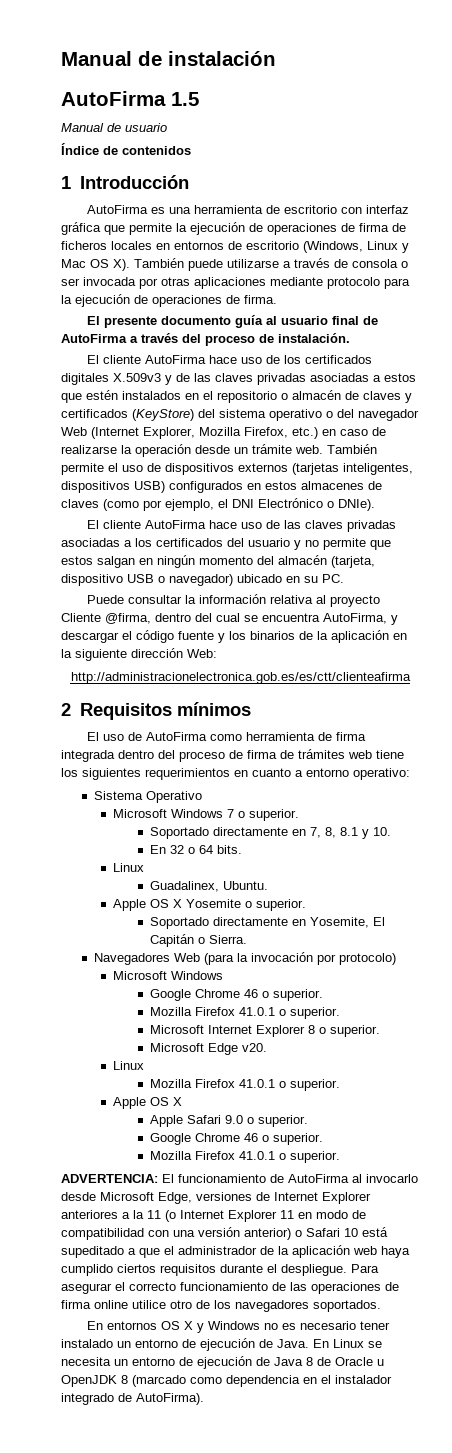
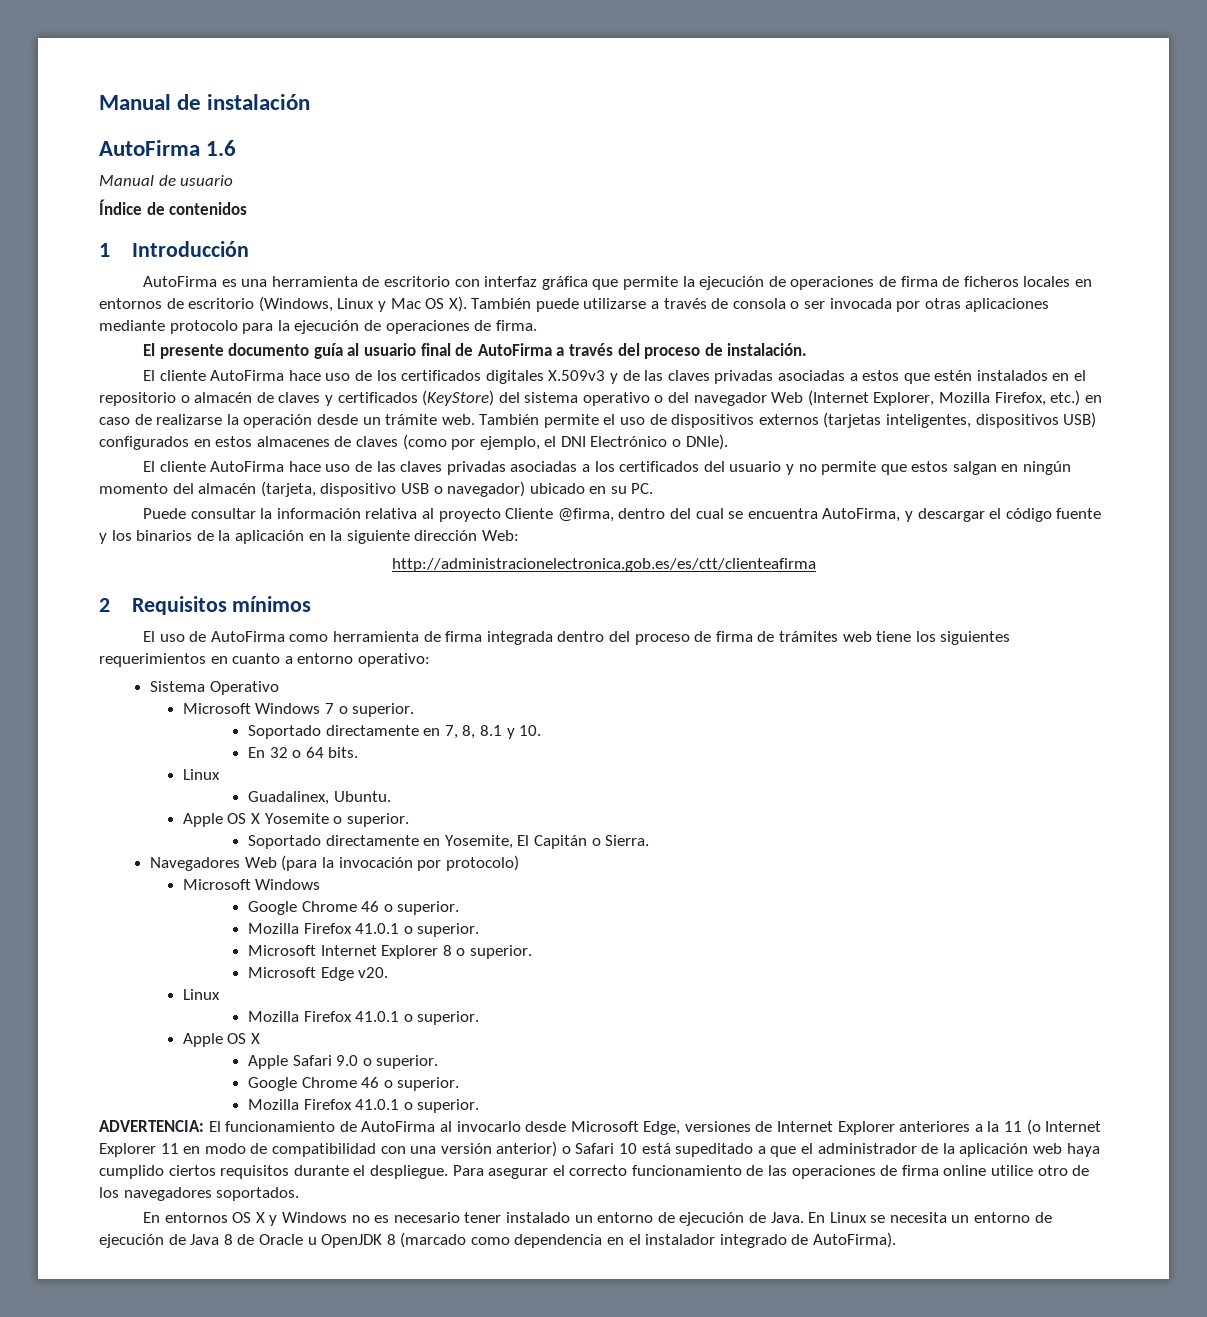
- AutoFirma 1.5
+ AutoFirma 1.6

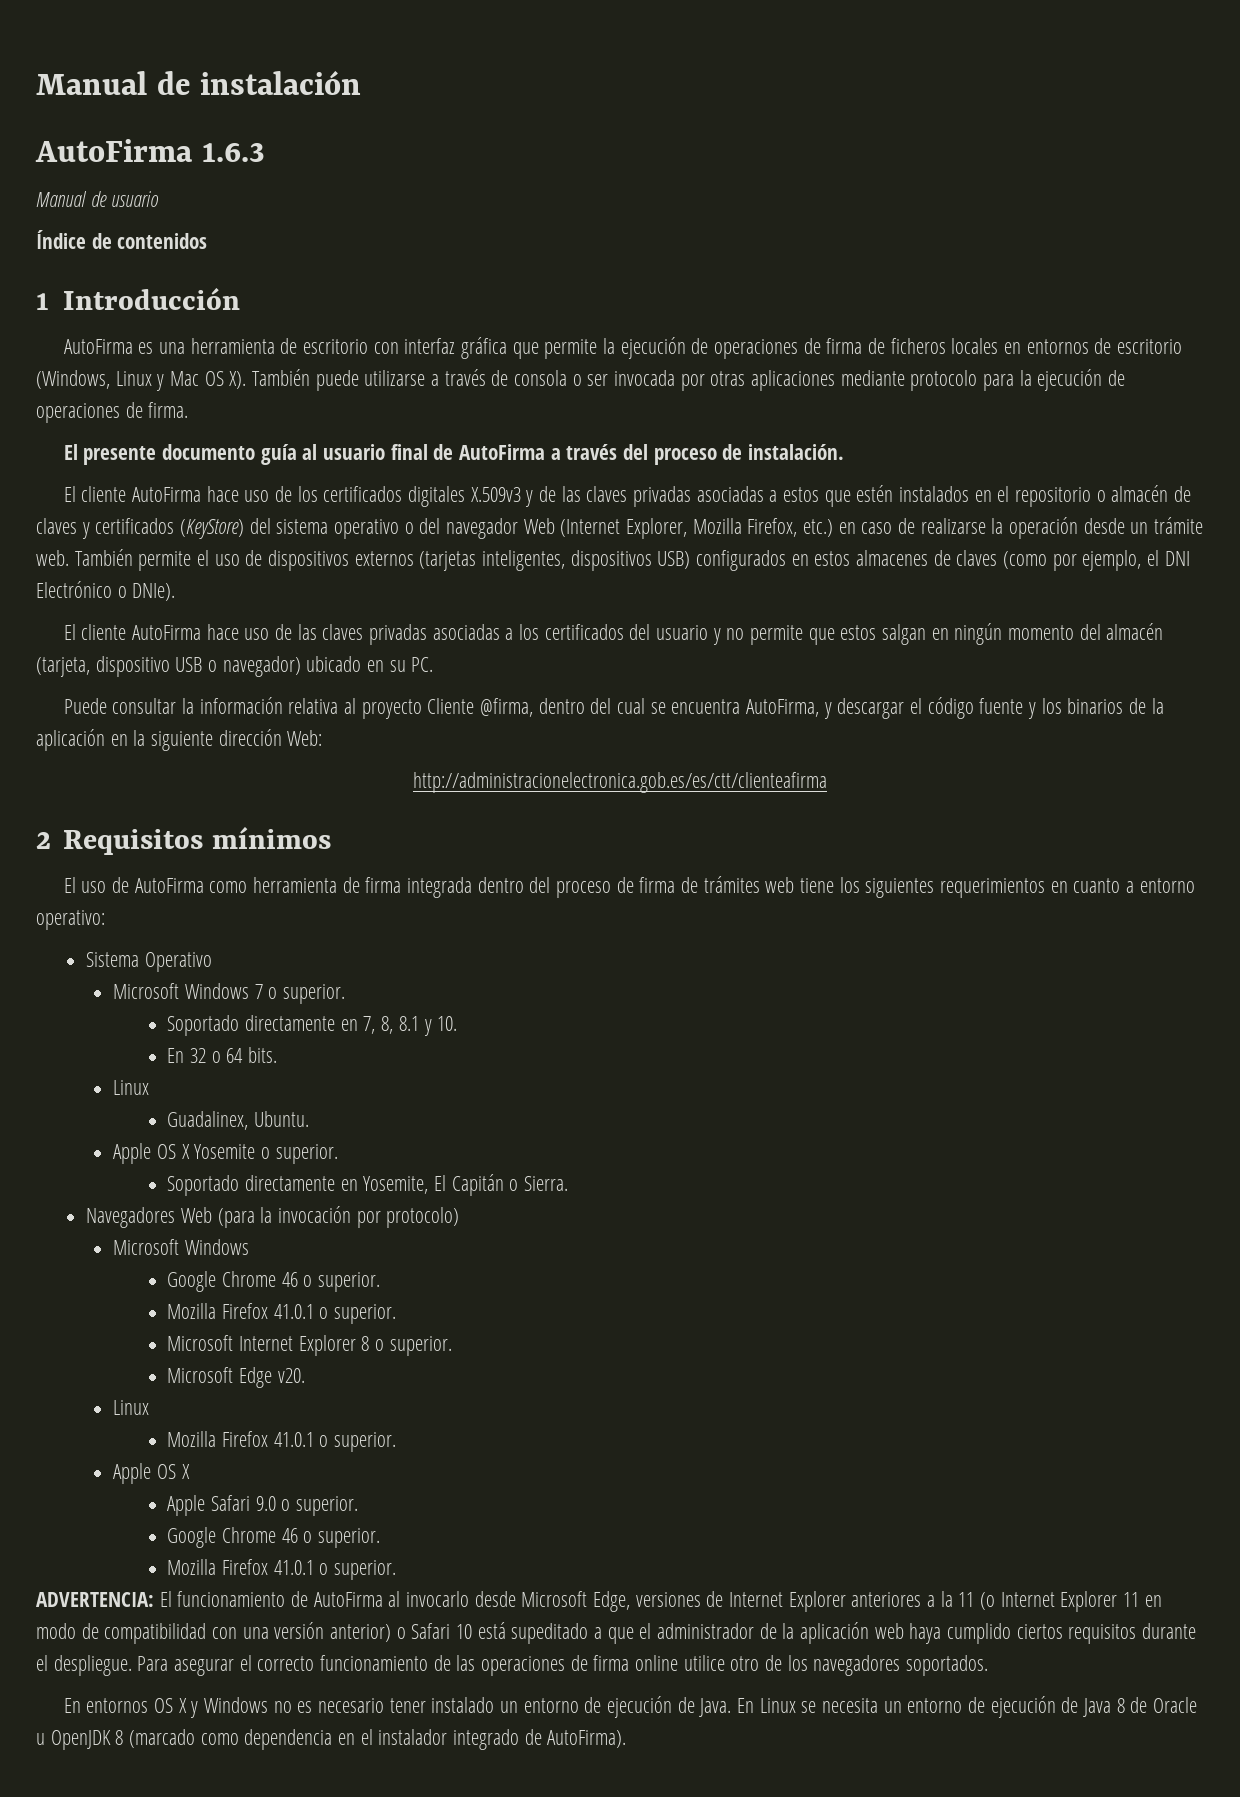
- AutoFirma 1.6
+ AutoFirma 1.6.3

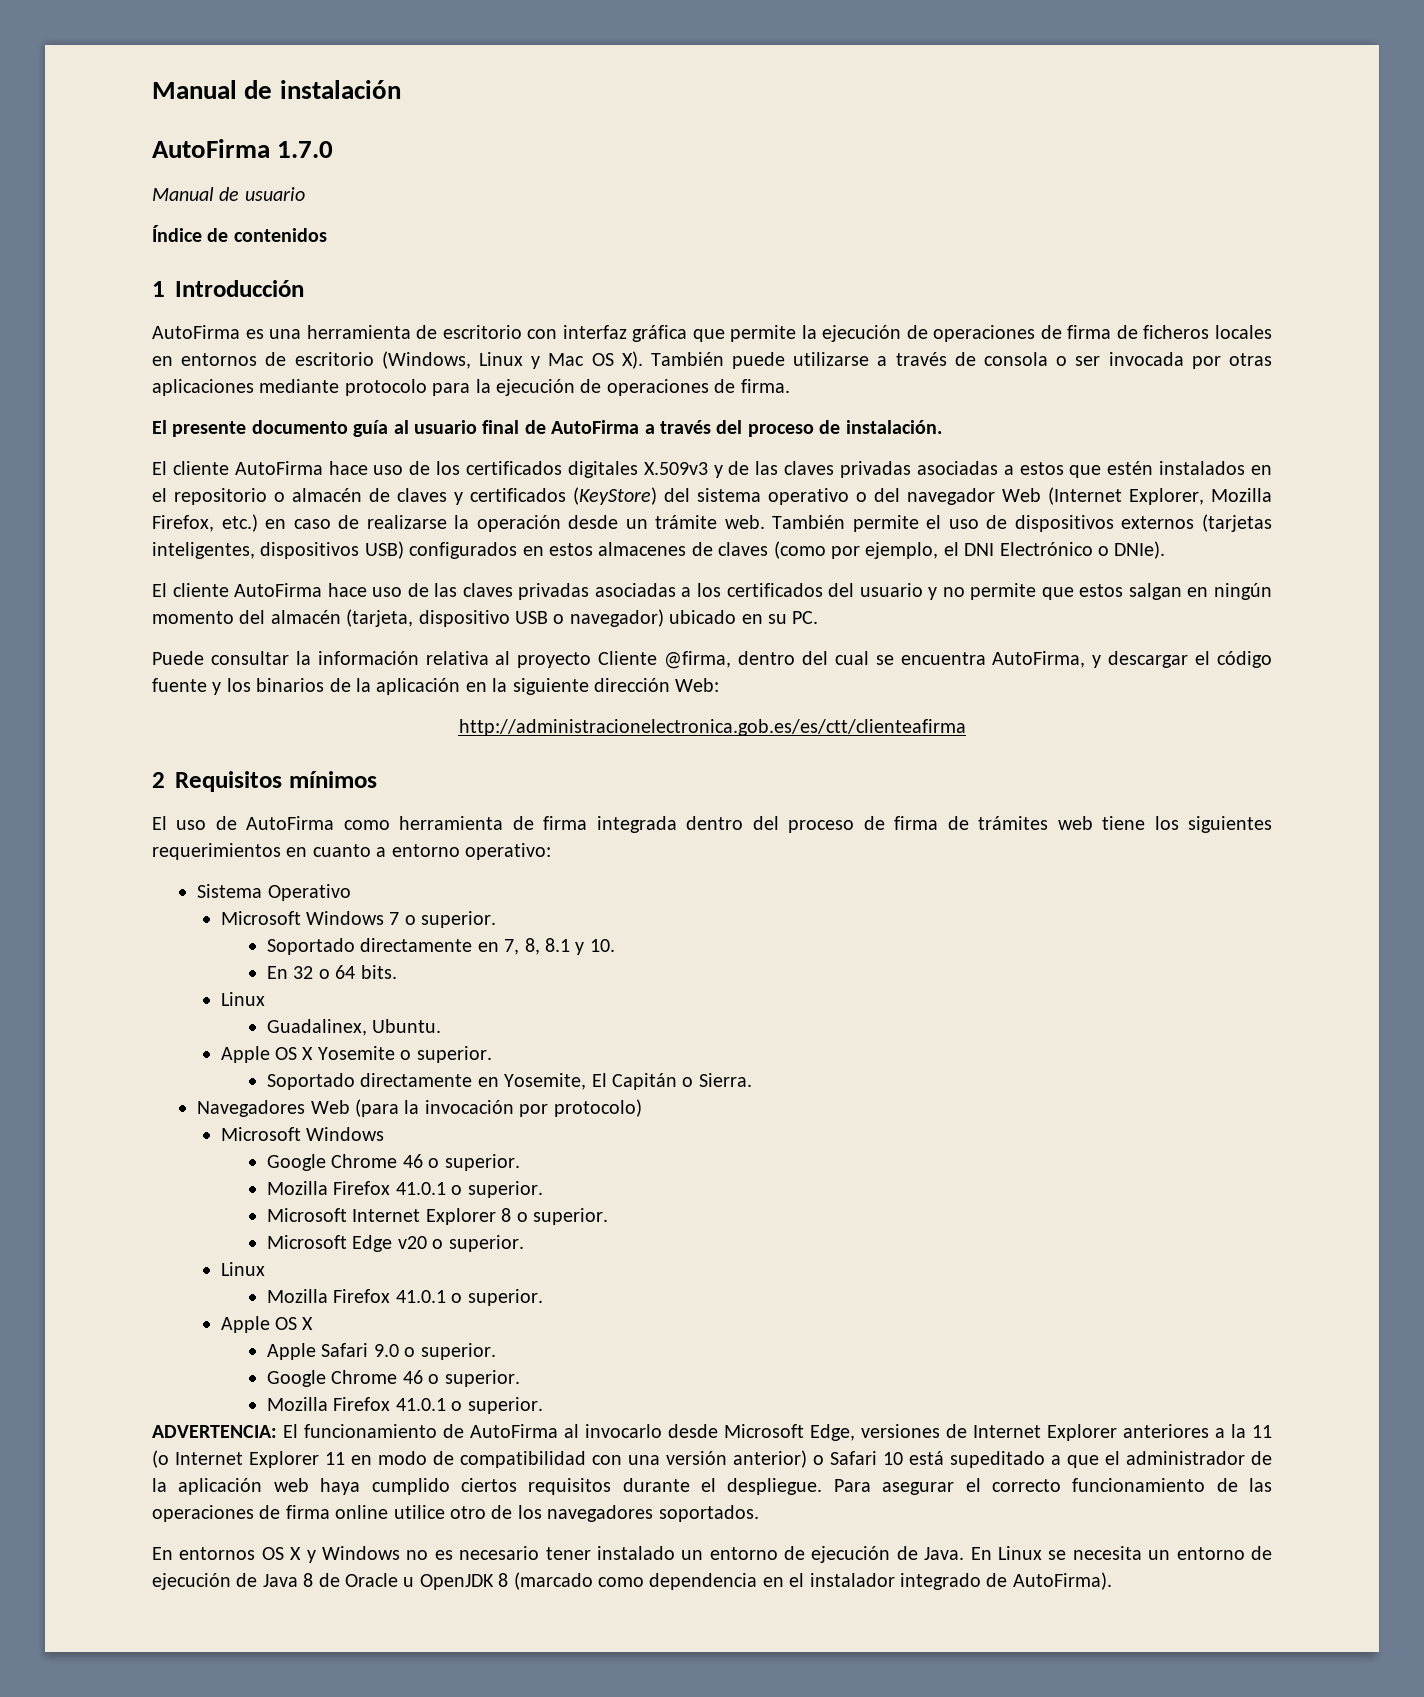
- AutoFirma 1.6.3
+ AutoFirma 1.7.0
- Microsoft Edge v20.
+ Microsoft Edge v20 o superior.

